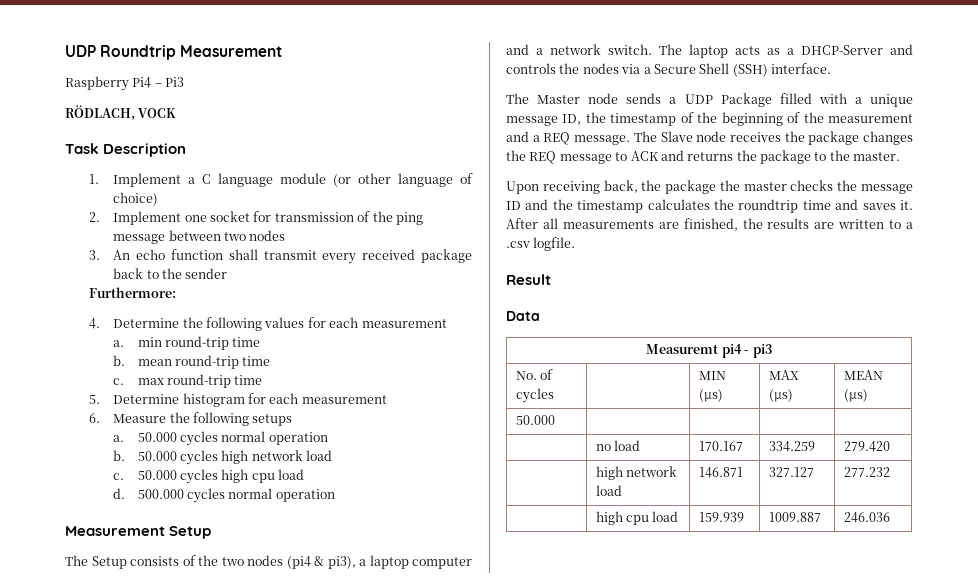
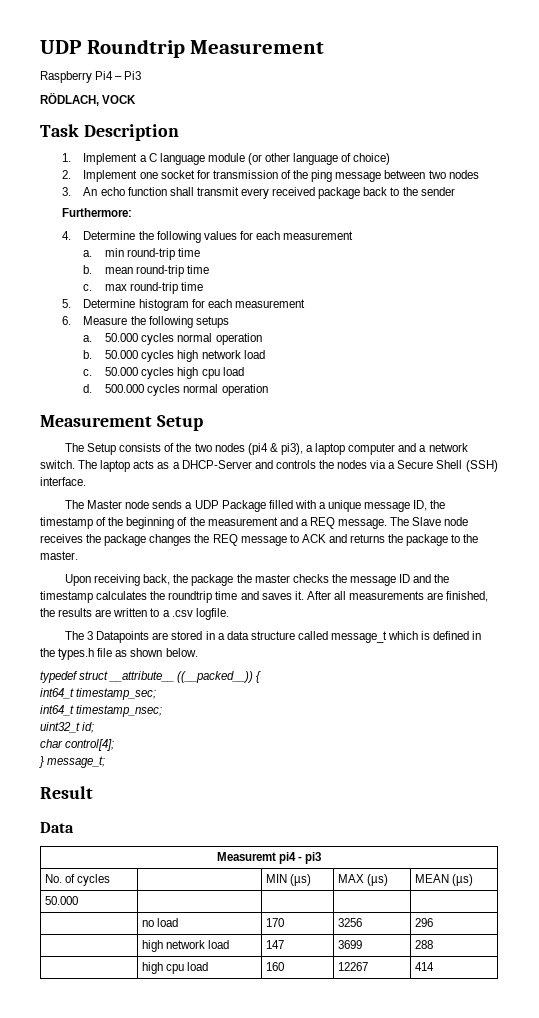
+ The 3 Datapoints are stored in a data structure called message_t which is defined in the types.h file as shown below.
+ typedef struct __attribute__ ((__packed__)) {
+ int64_t timestamp_sec;
+ int64_t timestamp_nsec;
+ uint32_t id;
+ char control[4];
+ } message_t;
- | no load | 170.167 | 334.259 | 279.420
+ | no load | 170 | 3256 | 296
- | high network load | 146.871 | 327.127 | 277.232
+ | high network load | 147 | 3699 | 288
- | high cpu load | 159.939 | 1009.887 | 246.036
+ | high cpu load | 160 | 12267 | 414

